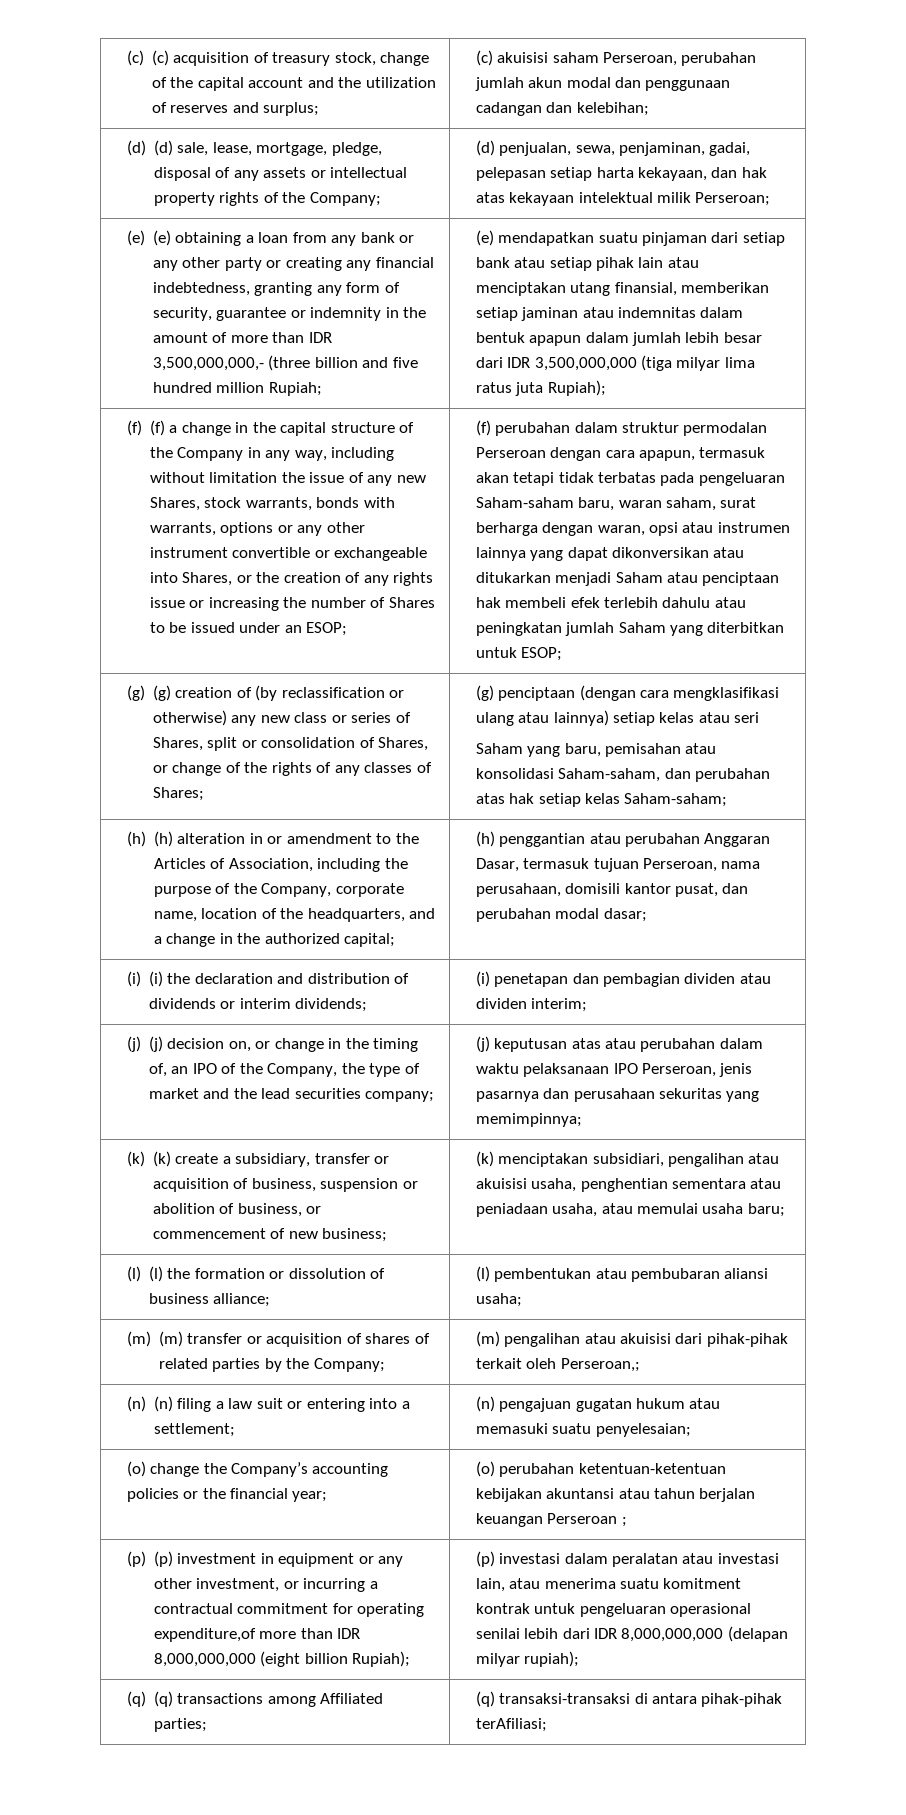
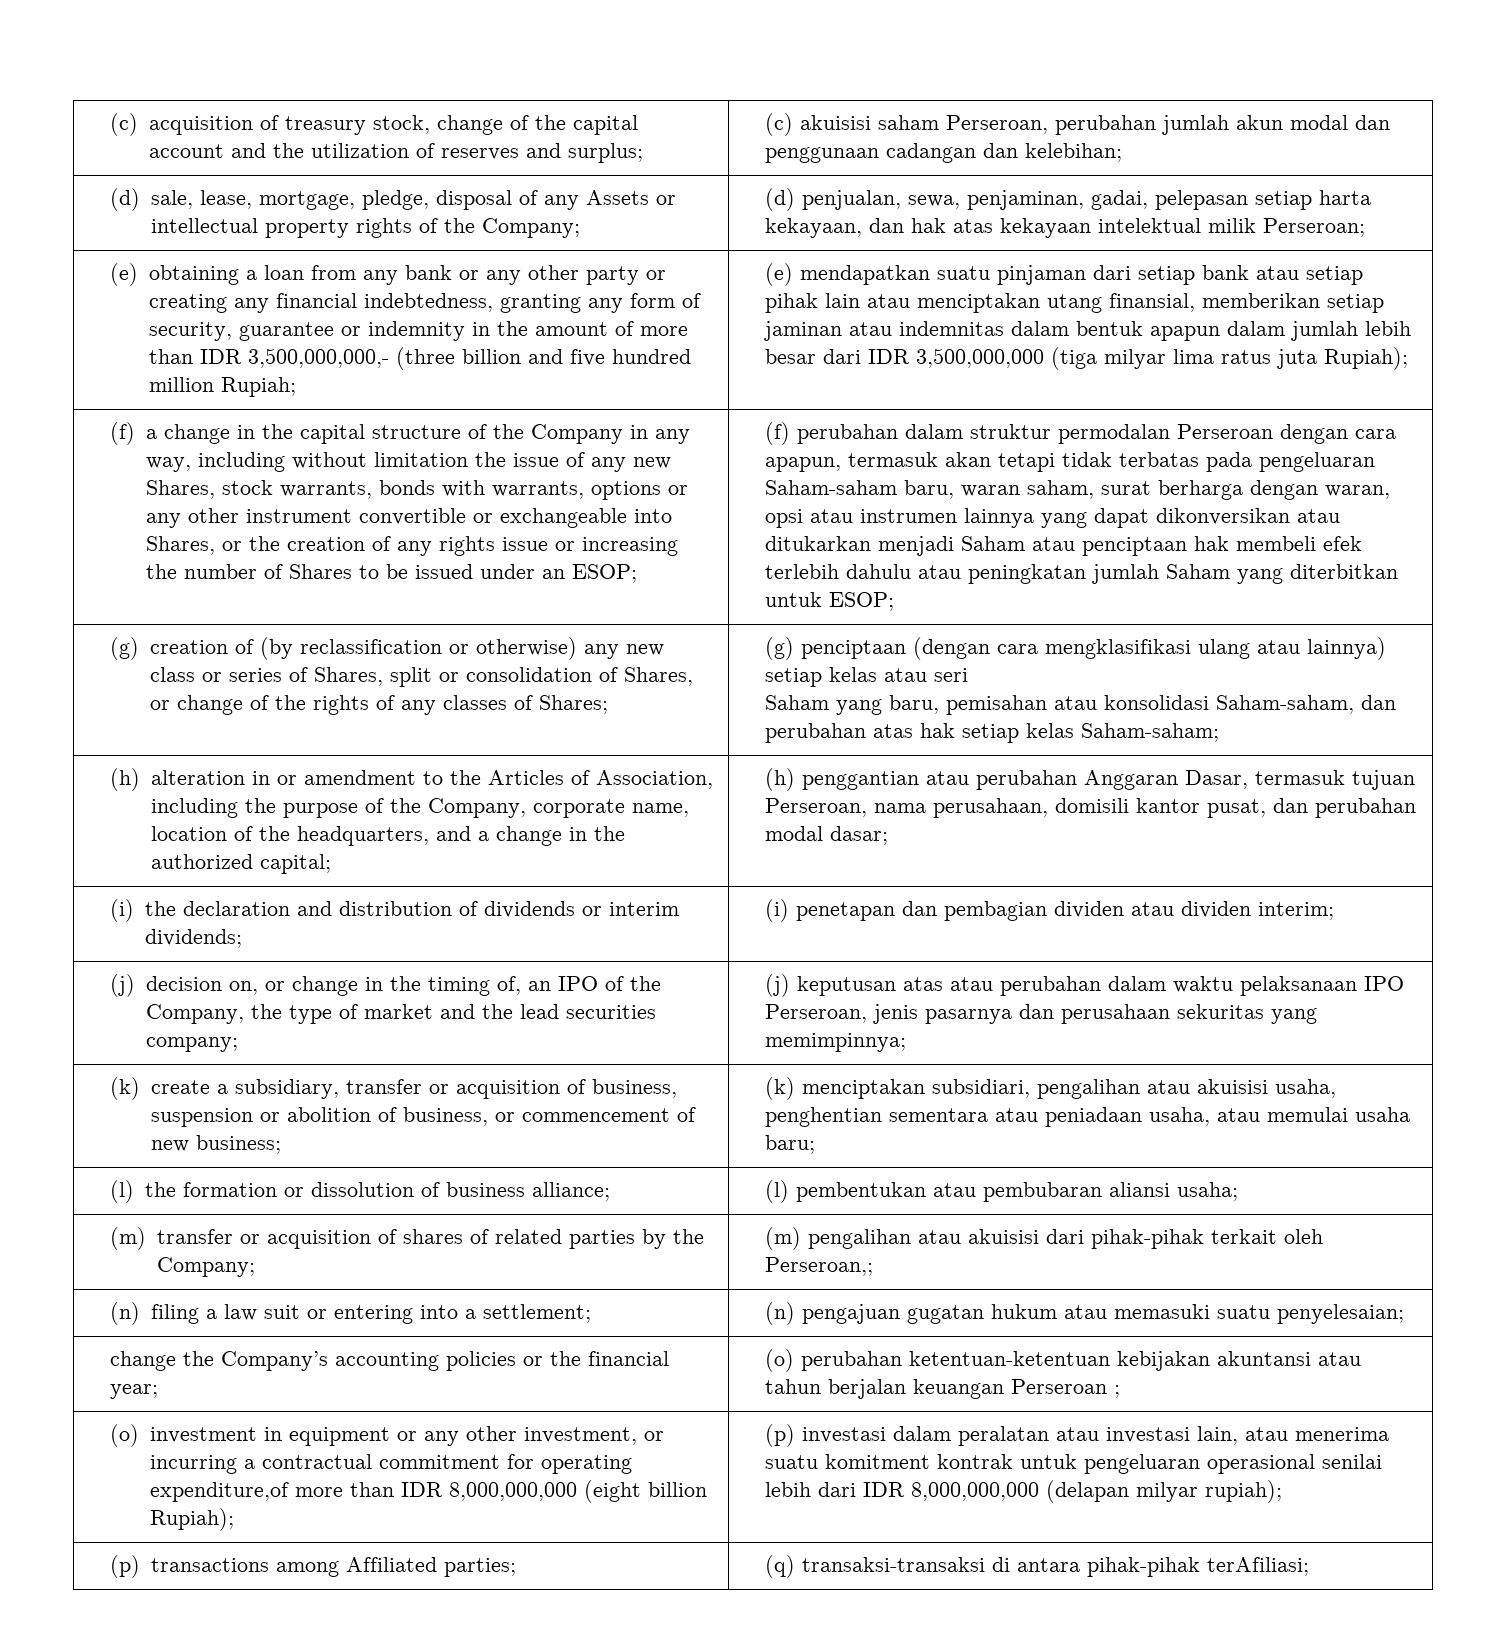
- (c) (c) acquisition of treasury stock, change of the capital account and the utilization of reserves and surplus; | (c) akuisisi saham Perseroan, perubahan jumlah akun modal dan penggunaan cadangan dan kelebihan;
+ (c) acquisition of treasury stock, change of the capital account and the utilization of reserves and surplus; | (c) akuisisi saham Perseroan, perubahan jumlah akun modal dan penggunaan cadangan dan kelebihan;
- (d) (d) sale, lease, mortgage, pledge, disposal of any assets or intellectual property rights of the Company; | (d) penjualan, sewa, penjaminan, gadai, pelepasan setiap harta kekayaan, dan hak atas kekayaan intelektual milik Perseroan;
+ (d) sale, lease, mortgage, pledge, disposal of any Assets or intellectual property rights of the Company; | (d) penjualan, sewa, penjaminan, gadai, pelepasan setiap harta kekayaan, dan hak atas kekayaan intelektual milik Perseroan;
- (e) (e) obtaining a loan from any bank or any other party or creating any financial indebtedness, granting any form of security, guarantee or indemnity in the amount of more than IDR 3,500,000,000,- (three billion and five hundred million Rupiah;
+ (e) obtaining a loan from any bank or any other party or creating any financial indebtedness, granting any form of security, guarantee or indemnity in the amount of more than IDR 3,500,000,000,- (three billion and five hundred million Rupiah;
- (f) (f) a change in the capital structure of the Company in any way, including without limitation the issue of any new Shares, stock warrants, bonds with warrants, options or any other instrument convertible or exchangeable into Shares, or the creation of any rights issue or increasing the number of Shares to be issued under an ESOP;
+ (f) a change in the capital structure of the Company in any way, including without limitation the issue of any new Shares, stock warrants, bonds with warrants, options or any other instrument convertible or exchangeable into Shares, or the creation of any rights issue or increasing the number of Shares to be issued under an ESOP;
- (g) (g) creation of (by reclassification or otherwise) any new class or series of Shares, split or consolidation of Shares, or change of the rights of any classes of Shares;
+ (g) creation of (by reclassification or otherwise) any new class or series of Shares, split or consolidation of Shares, or change of the rights of any classes of Shares;
- (h) (h) alteration in or amendment to the Articles of Association, including the purpose of the Company, corporate name, location of the headquarters, and a change in the authorized capital;
+ (h) alteration in or amendment to the Articles of Association, including the purpose of the Company, corporate name, location of the headquarters, and a change in the authorized capital;
- (i) (i) the declaration and distribution of dividends or interim dividends; | (i) penetapan dan pembagian dividen atau dividen interim;
+ (i) the declaration and distribution of dividends or interim dividends; | (i) penetapan dan pembagian dividen atau dividen interim;
- (j) (j) decision on, or change in the timing of, an IPO of the Company, the type of market and the lead securities company;
+ (j) decision on, or change in the timing of, an IPO of the Company, the type of market and the lead securities company;
- (k) (k) create a subsidiary, transfer or acquisition of business, suspension or abolition of business, or commencement of new business; | (k) menciptakan subsidiari, pengalihan atau akuisisi usaha, penghentian sementara atau peniadaan usaha, atau memulai usaha baru;
+ (k) create a subsidiary, transfer or acquisition of business, suspension or abolition of business, or commencement of new business; | (k) menciptakan subsidiari, pengalihan atau akuisisi usaha, penghentian sementara atau peniadaan usaha, atau memulai usaha baru;
- (l) (l) the formation or dissolution of business alliance; | (l) pembentukan atau pembubaran aliansi usaha;
+ (l) the formation or dissolution of business alliance; | (l) pembentukan atau pembubaran aliansi usaha;
- (m) (m) transfer or acquisition of shares of related parties by the Company; | (m) pengalihan atau akuisisi dari pihak-pihak terkait oleh Perseroan,;
+ (m) transfer or acquisition of shares of related parties by the Company; | (m) pengalihan atau akuisisi dari pihak-pihak terkait oleh Perseroan,;
- (n) (n) filing a law suit or entering into a settlement; | (n) pengajuan gugatan hukum atau memasuki suatu penyelesaian;
+ (n) filing a law suit or entering into a settlement; | (n) pengajuan gugatan hukum atau memasuki suatu penyelesaian;
- (o) change the Company’s accounting policies or the financial year; | (o) perubahan ketentuan-ketentuan kebijakan akuntansi atau tahun berjalan keuangan Perseroan ;
+ change the Company’s accounting policies or the financial year; | (o) perubahan ketentuan-ketentuan kebijakan akuntansi atau tahun berjalan keuangan Perseroan ;
- (p) (p) investment in equipment or any other investment, or incurring a contractual commitment for operating expenditure,of more than IDR 8,000,000,000 (eight billion Rupiah);
+ (o) investment in equipment or any other investment, or incurring a contractual commitment for operating expenditure,of more than IDR 8,000,000,000 (eight billion Rupiah);
- (q) (q) transactions among Affiliated parties; | (q) transaksi-transaksi di antara pihak-pihak terAfiliasi;
+ (p) transactions among Affiliated parties; | (q) transaksi-transaksi di antara pihak-pihak terAfiliasi;

